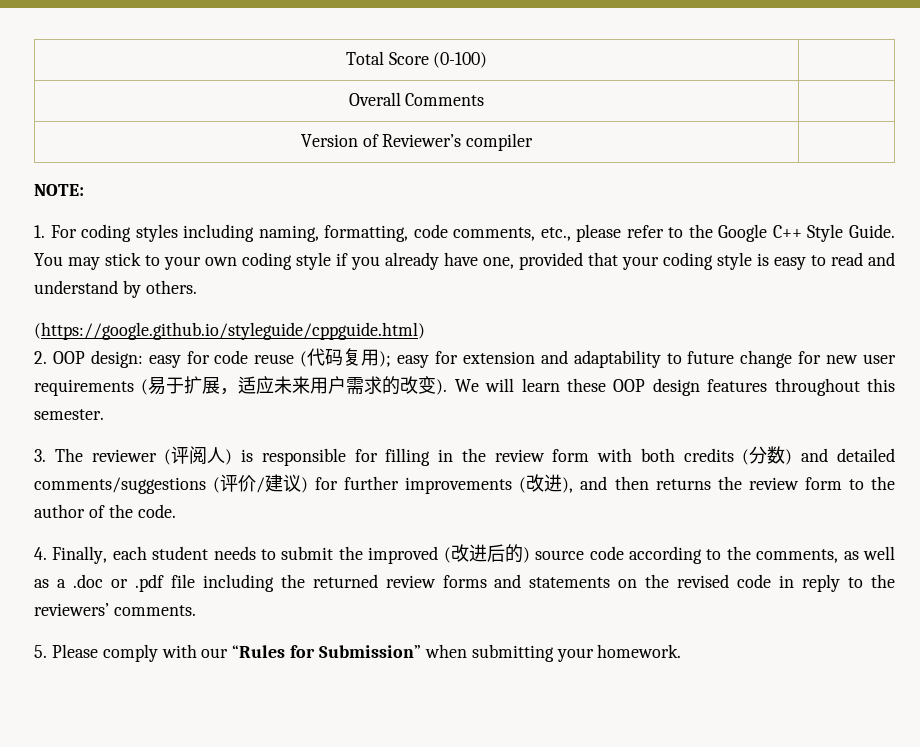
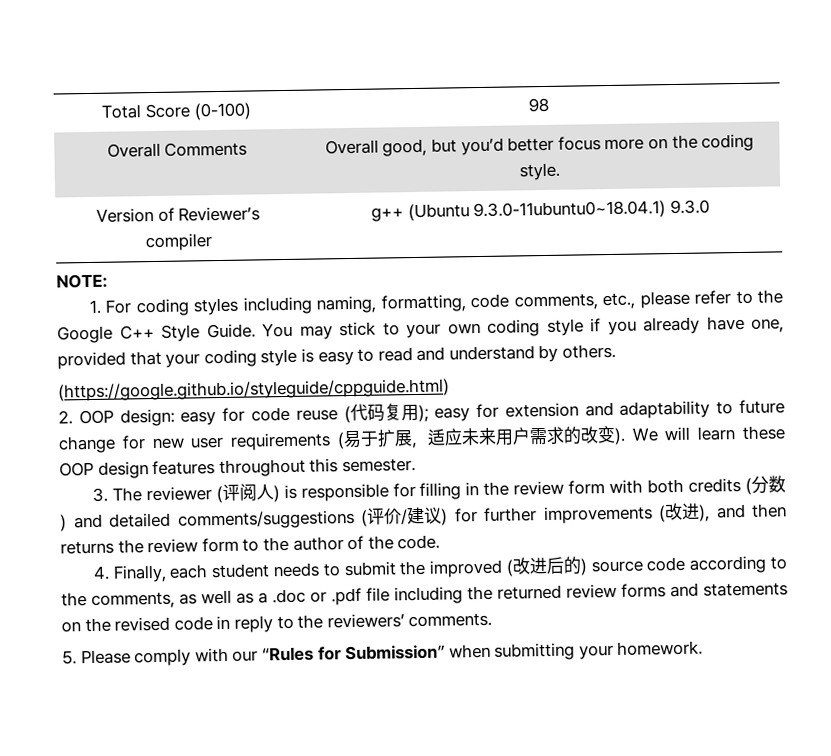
- Total Score (0-100) |
+ Total Score (0-100) | 98
- Overall Comments |
+ Overall Comments | Overall good, but you’d better focus more on the coding style.
- Version of Reviewer’s compiler |
+ Version of Reviewer’s compiler | g++ (Ubuntu 9.3.0-11ubuntu0~18.04.1) 9.3.0

